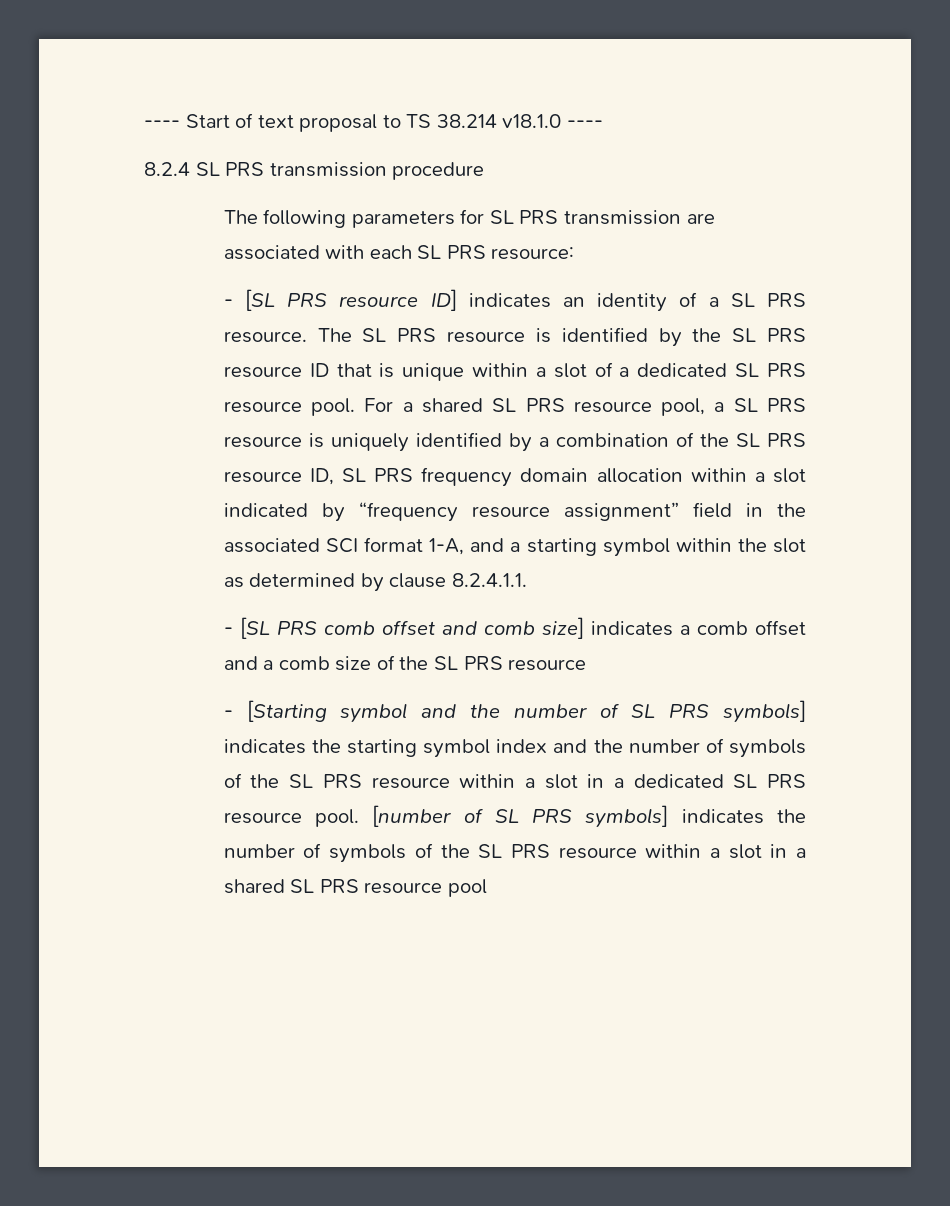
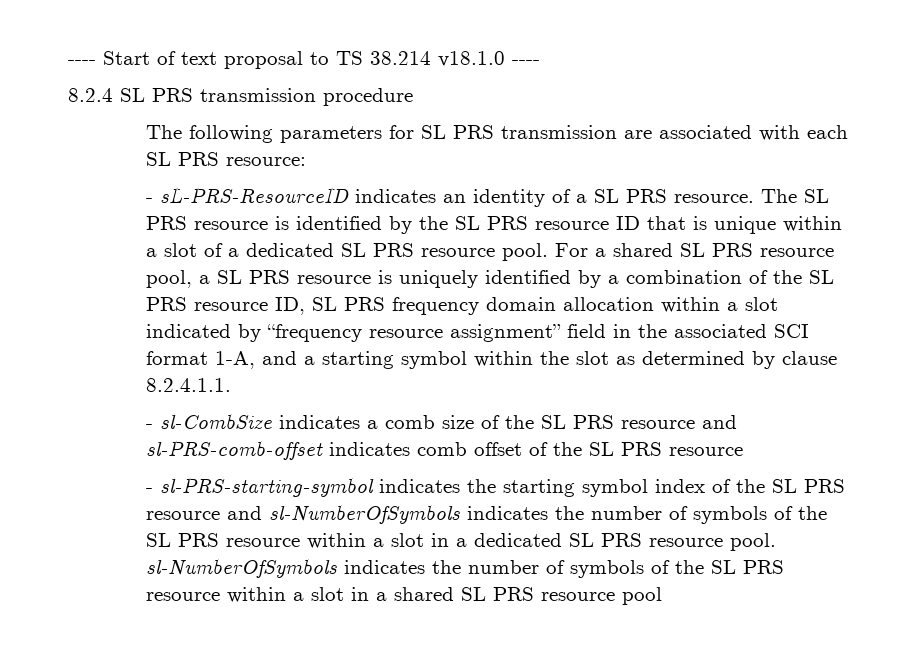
- - [SL PRS resource ID] indicates an identity of a SL PRS resource.
+ - sL-PRS-ResourceID indicates an identity of a SL PRS resource.
- - [SL PRS comb offset and comb size] indicates a comb offset and a comb size of the SL PRS resource
- - [Starting symbol and the number of SL PRS symbols] indicates the starting symbol index and the number of symbols of the SL PRS resource within a slot in a dedicated SL PRS resource pool. [number of SL PRS symbols] indicates the number of symbols of the SL PRS resource within a slot in a shared SL PRS resource pool
+ - sl-CombSize indicates a comb size of the SL PRS resource and sl-PRS-comb-offset indicates comb offset of the SL PRS resource
+ - sl-PRS-starting-symbol indicates the starting symbol index of the SL PRS resource and sl-NumberOfSymbols indicates the number of symbols of the SL PRS resource within a slot in a dedicated SL PRS resource pool. sl-NumberOfSymbols indicates the number of symbols of the SL PRS resource within a slot in a shared SL PRS resource pool

